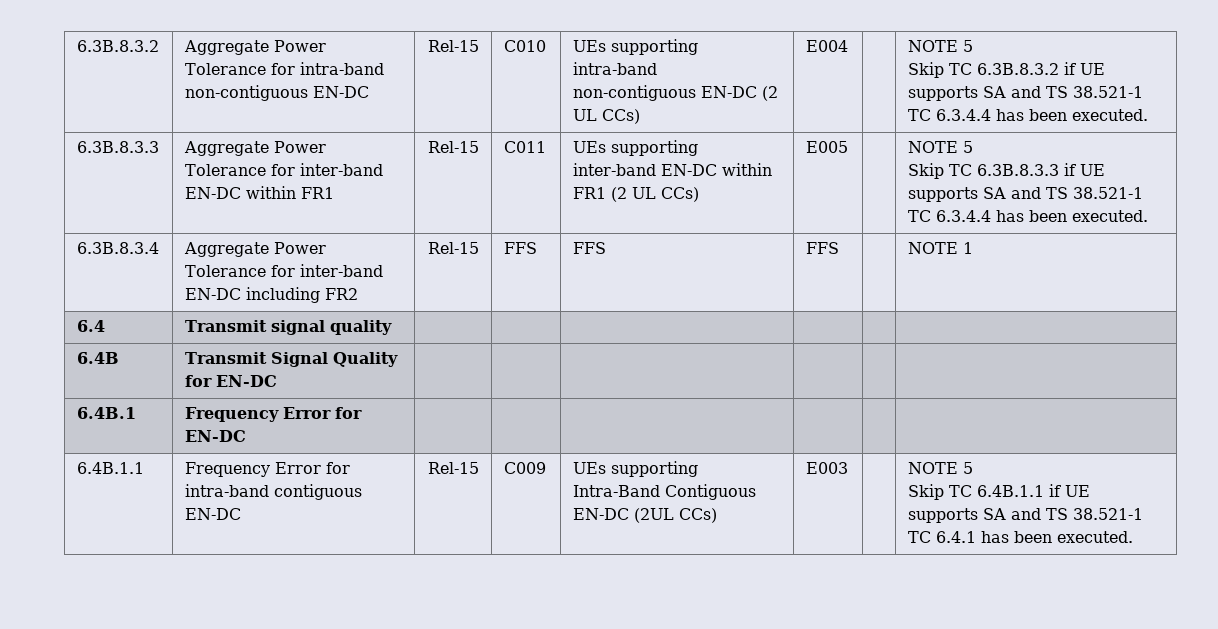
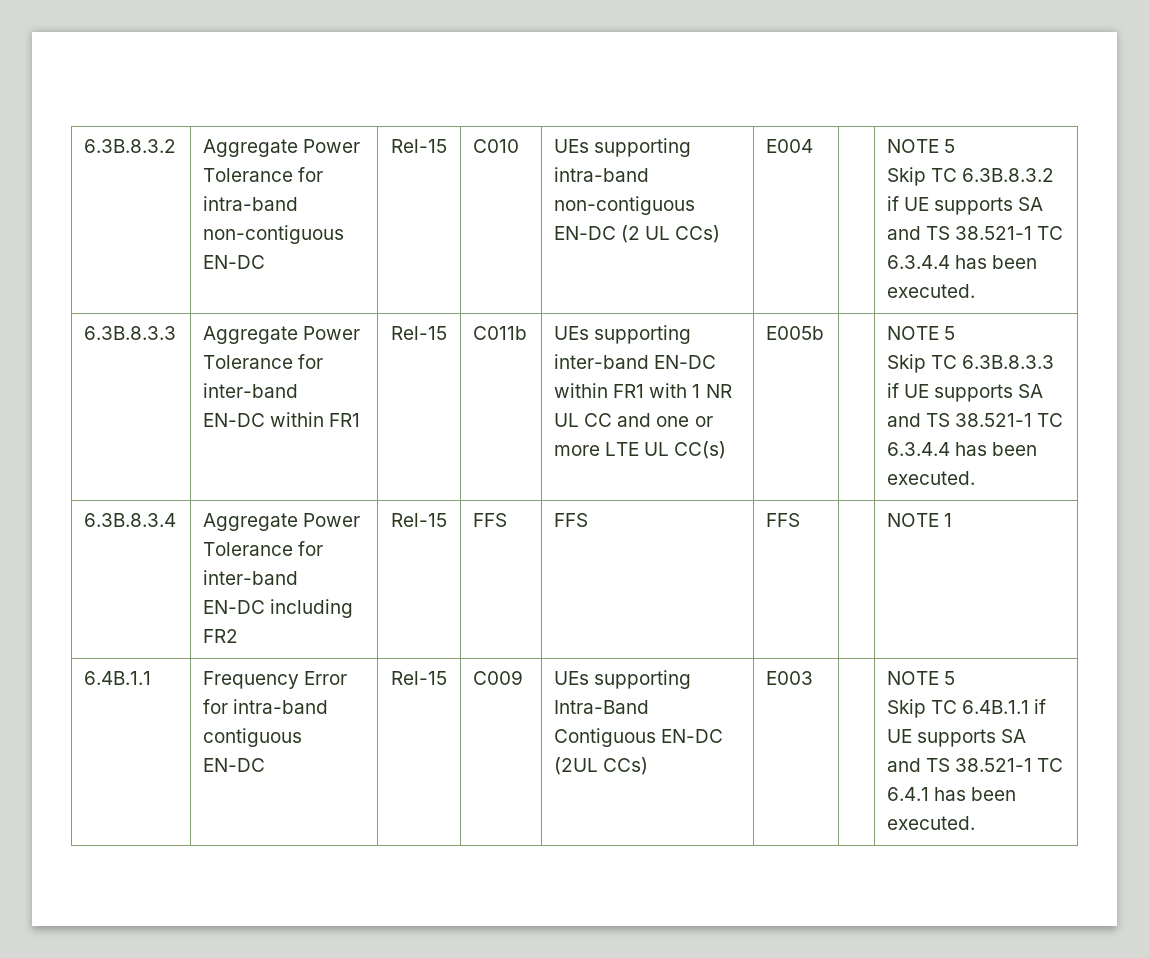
- C011
+ C011b
- UEs supporting inter-band EN-DC within FR1 (2 UL CCs) | E005
+ UEs supporting inter-band EN-DC within FR1 with 1 NR UL CC and one or more LTE UL CC(s) | E005b
- 6.4 | Transmit signal quality | | | | | |
- 6.4B | Transmit Signal Quality for EN-DC | | | | | |
- 6.4B.1 | Frequency Error for EN-DC | | | | | |

